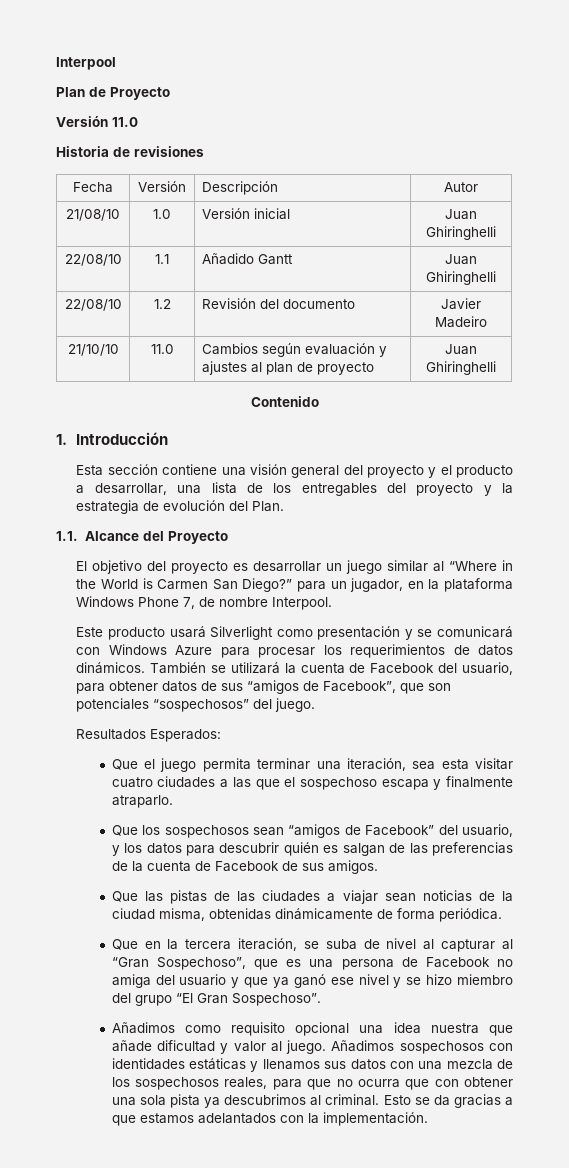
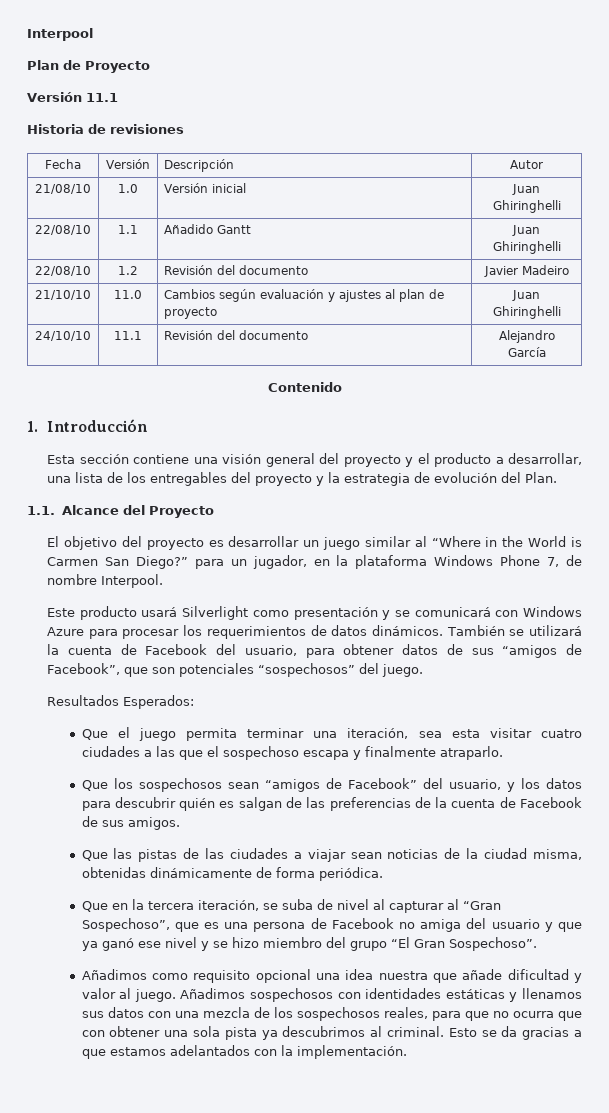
- Versión 11.0
+ Versión 11.1
+ 24/10/10 | 11.1 | Revisión del documento | Alejandro García

